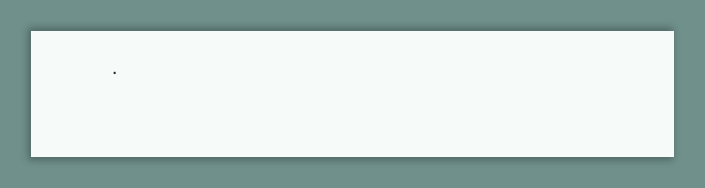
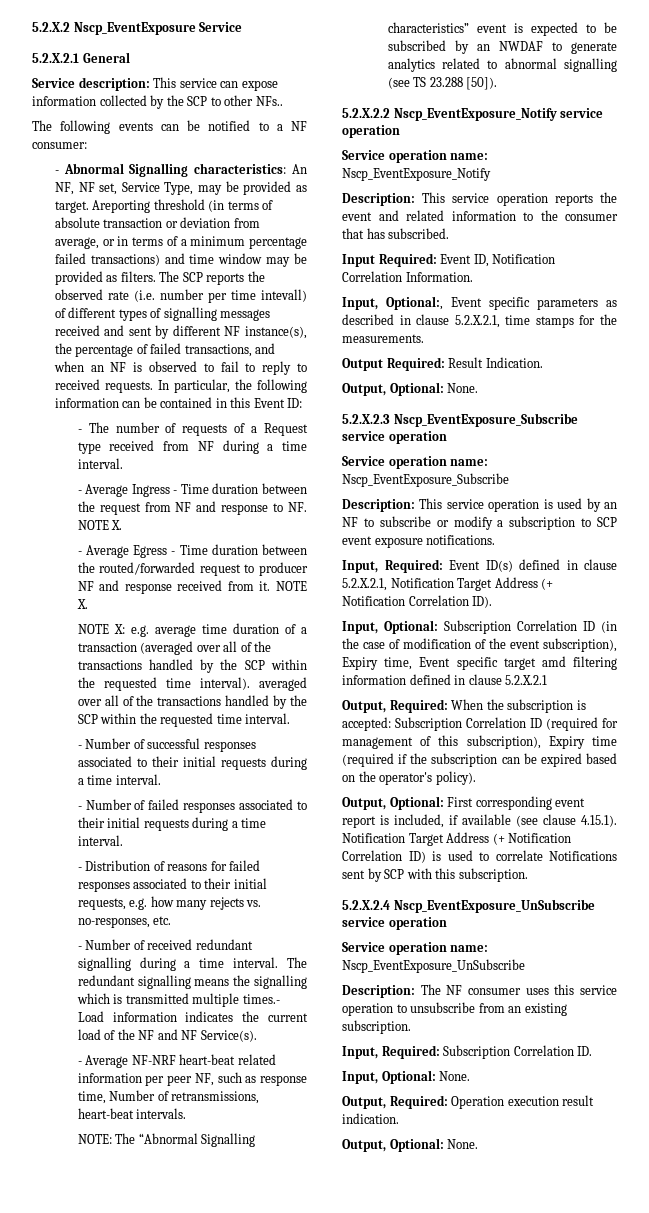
- .
+ 5.2.X.2 Nscp_EventExposure Service
+ 5.2.X.2.1 General
+ Service description: This service can expose information collected by the SCP to other NFs..
+ The following events can be notified to a NF consumer:
+ - Abnormal Signalling characteristics: An NF, NF set, Service Type, may be provided as target. Areporting threshold (in terms of absolute transaction or deviation from average, or in terms of a minimum percentage failed transactions) and time window may be provided as filters. The SCP reports the observed rate (i.e. number per time intevall) of different types of signalling messages received and sent by different NF instance(s), the percentage of failed transactions, and when an NF is observed to fail to reply to received requests. In particular, the following information can be contained in this Event ID:
+ - The number of requests of a Request type received from NF during a time interval.
+ - Average Ingress - Time duration between the request from NF and response to NF. NOTE X.
+ - Average Egress - Time duration between the routed/forwarded request to producer NF and response received from it. NOTE X.
+ NOTE X: e.g. average time duration of a transaction (averaged over all of the transactions handled by the SCP within the requested time interval). averaged over all of the transactions handled by the SCP within the requested time interval.
+ - Number of successful responses associated to their initial requests during a time interval.
+ - Number of failed responses associated to their initial requests during a time interval.
+ - Distribution of reasons for failed responses associated to their initial requests, e.g. how many rejects vs. no-responses, etc.
+ - Number of received redundant signalling during a time interval. The redundant signalling means the signalling which is transmitted multiple times.- Load information indicates the current load of the NF and NF Service(s).
+ - Average NF-NRF heart-beat related information per peer NF, such as response time, Number of retransmissions, heart-beat intervals.
+ NOTE: The “Abnormal Signalling characteristics” event is expected to be subscribed by an NWDAF to generate analytics related to abnormal signalling (see TS 23.288 [50]).
+ 5.2.X.2.2 Nscp_EventExposure_Notify service operation
+ Service operation name: Nscp_EventExposure_Notify
+ Description: This service operation reports the event and related information to the consumer that has subscribed.
+ Input Required: Event ID, Notification Correlation Information.
+ Input, Optional:, Event specific parameters as described in clause 5.2.X.2.1, time stamps for the measurements.
+ Output Required: Result Indication.
+ Output, Optional: None.
+ 5.2.X.2.3 Nscp_EventExposure_Subscribe service operation
+ Service operation name: Nscp_EventExposure_Subscribe
+ Description: This service operation is used by an NF to subscribe or modify a subscription to SCP event exposure notifications.
+ Input, Required: Event ID(s) defined in clause 5.2.X.2.1, Notification Target Address (+ Notification Correlation ID).
+ Input, Optional: Subscription Correlation ID (in the case of modification of the event subscription), Expiry time, Event specific target amd filtering information defined in clause 5.2.X.2.1
+ Output, Required: When the subscription is accepted: Subscription Correlation ID (required for management of this subscription), Expiry time (required if the subscription can be expired based on the operator's policy).
+ Output, Optional: First corresponding event report is included, if available (see clause 4.15.1). Notification Target Address (+ Notification Correlation ID) is used to correlate Notifications sent by SCP with this subscription.
+ 5.2.X.2.4 Nscp_EventExposure_UnSubscribe service operation
+ Service operation name: Nscp_EventExposure_UnSubscribe
+ Description: The NF consumer uses this service operation to unsubscribe from an existing subscription.
+ Input, Required: Subscription Correlation ID.
+ Input, Optional: None.
+ Output, Required: Operation execution result indication.
+ Output, Optional: None.

